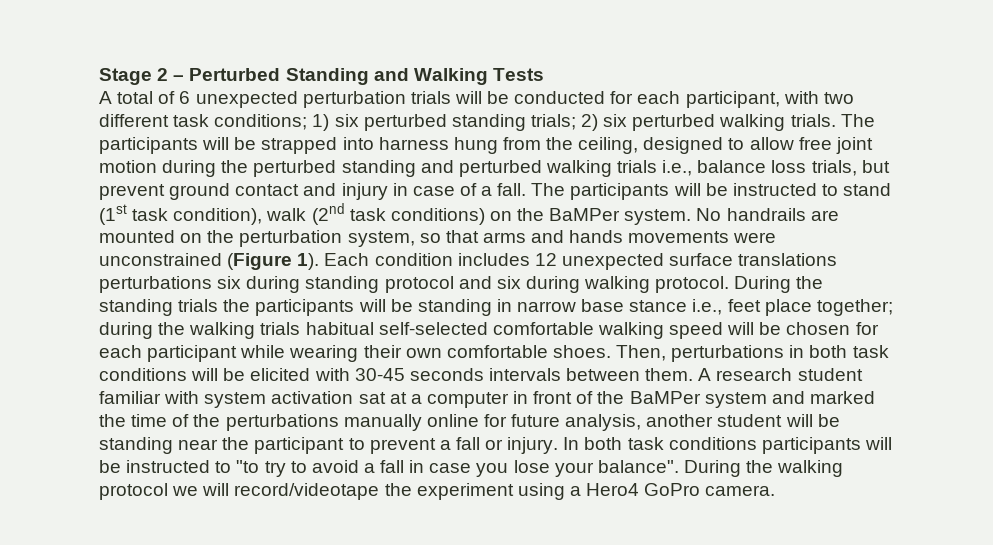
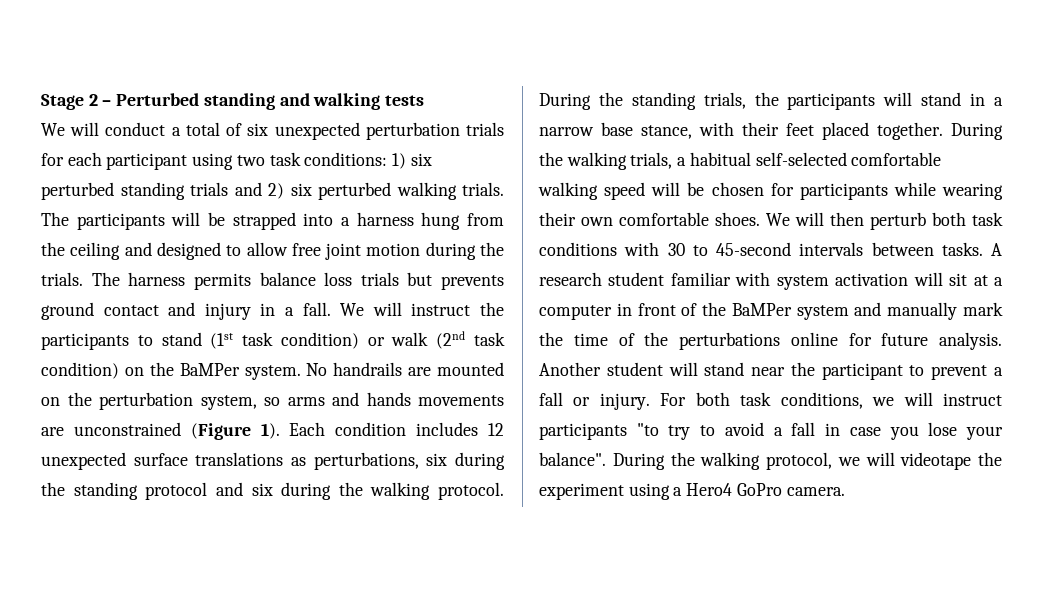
- Stage 2 – Perturbed Standing and Walking Tests
- A total of 6 unexpected perturbation trials will be conducted for each participant, with two different task conditions; 1) six perturbed standing trials; 2) six perturbed walking trials.
+ Stage 2 – Perturbed standing and walking tests
+ We will conduct a total of six unexpected perturbation trials for each participant using two task conditions: 1) six perturbed standing trials and 2) six perturbed walking trials.
- The participants will be strapped into harness hung from the ceiling, designed to allow free joint motion during the perturbed standing and perturbed walking trials i.e., balance loss trials, but prevent ground contact and injury in case of a fall. The participants will be instructed to stand (1st task condition), walk (2nd task conditions) on the BaMPer system.
+ The participants will be strapped into a harness hung from the ceiling and designed to allow free joint motion during the trials. The harness permits balance loss trials but prevents ground contact and injury in a fall. We will instruct the participants to stand (1st task condition) or walk (2nd task condition) on the BaMPer system.
- No handrails are mounted on the perturbation system, so that arms and hands movements were unconstrained (Figure 1).
+ No handrails are mounted on the perturbation system, so arms and hands movements are unconstrained (Figure 1).
- Each condition includes 12 unexpected surface translations perturbations six during standing protocol and six during walking protocol.
+ Each condition includes 12 unexpected surface translations as perturbations, six during the standing protocol and six during the walking protocol.
- During the standing trials the participants will be standing in narrow base stance i.e., feet place together; during the walking trials habitual self-selected comfortable walking speed will be chosen for each participant while wearing their own comfortable shoes.
+ During the standing trials, the participants will stand in a narrow base stance, with their feet placed together. During the walking trials, a habitual self-selected comfortable walking speed will be chosen for participants while wearing their own comfortable shoes.
- Then, perturbations in both task conditions will be elicited with 30-45 seconds intervals between them.
+ We will then perturb both task conditions with 30 to 45-second intervals between tasks.
- A research student familiar with system activation sat at a computer in front of the BaMPer system and marked the time of the perturbations manually online for future analysis, another student will be standing near the participant to prevent a fall or injury.
+ A research student familiar with system activation will sit at a computer in front of the BaMPer system and manually mark the time of the perturbations online for future analysis. Another student will stand near the participant to prevent a fall or injury.
- In both task conditions participants will be instructed to "to try to avoid a fall in case you lose your balance".
+ For both task conditions, we will instruct participants "to try to avoid a fall in case you lose your balance".
- During the walking protocol we will record/videotape the experiment using a Hero4 GoPro camera.
+ During the walking protocol, we will videotape the experiment using a Hero4 GoPro camera.

